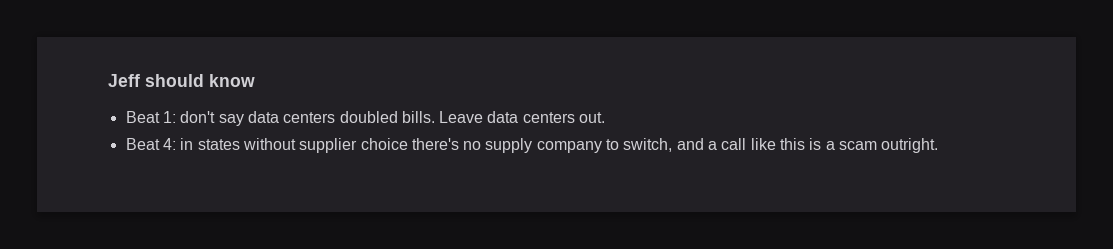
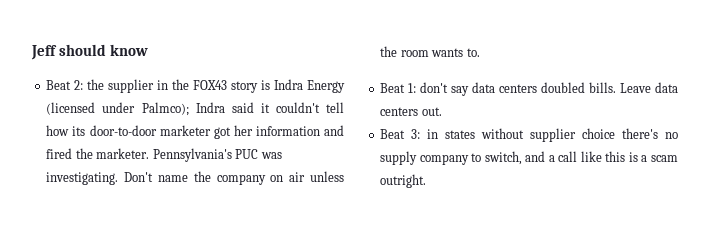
+ Beat 2: the supplier in the FOX43 story is Indra Energy (licensed under Palmco); Indra said it couldn't tell how its door-to-door marketer got her information and fired the marketer. Pennsylvania's PUC was investigating. Don't name the company on air unless the room wants to.
- Beat 4: in states without supplier choice there's no supply company to switch, and a call like this is a scam outright.
+ Beat 3: in states without supplier choice there's no supply company to switch, and a call like this is a scam outright.

